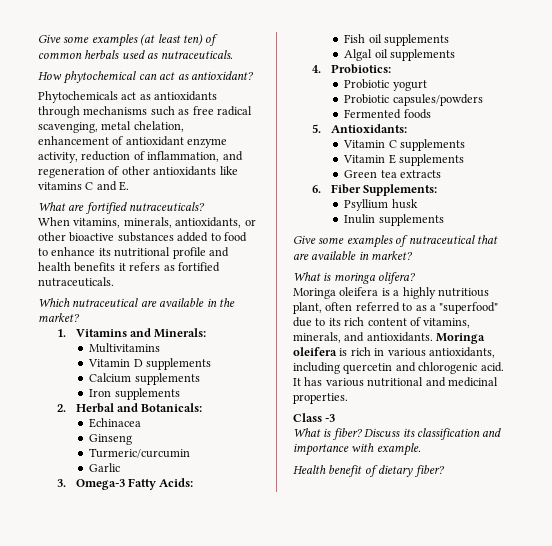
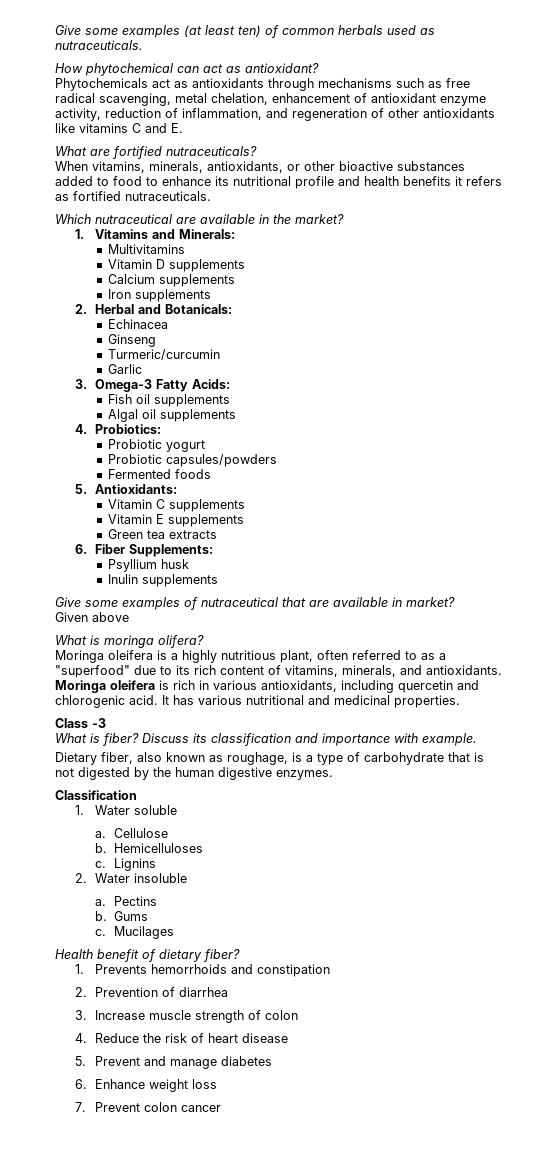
+ Given above
+ Dietary fiber, also known as roughage, is a type of carbohydrate that is not digested by the human digestive enzymes.
+ Classification
+ 1. Water soluble
+ a. Cellulose
+ b. Hemicelluloses
+ c. Lignins
+ 2. Water insoluble
+ a. Pectins
+ b. Gums
+ c. Mucilages
+ 1. Prevents hemorrhoids and constipation
+ 2. Prevention of diarrhea
+ 3. Increase muscle strength of colon
+ 4. Reduce the risk of heart disease
+ 5. Prevent and manage diabetes
+ 6. Enhance weight loss
+ 7. Prevent colon cancer

